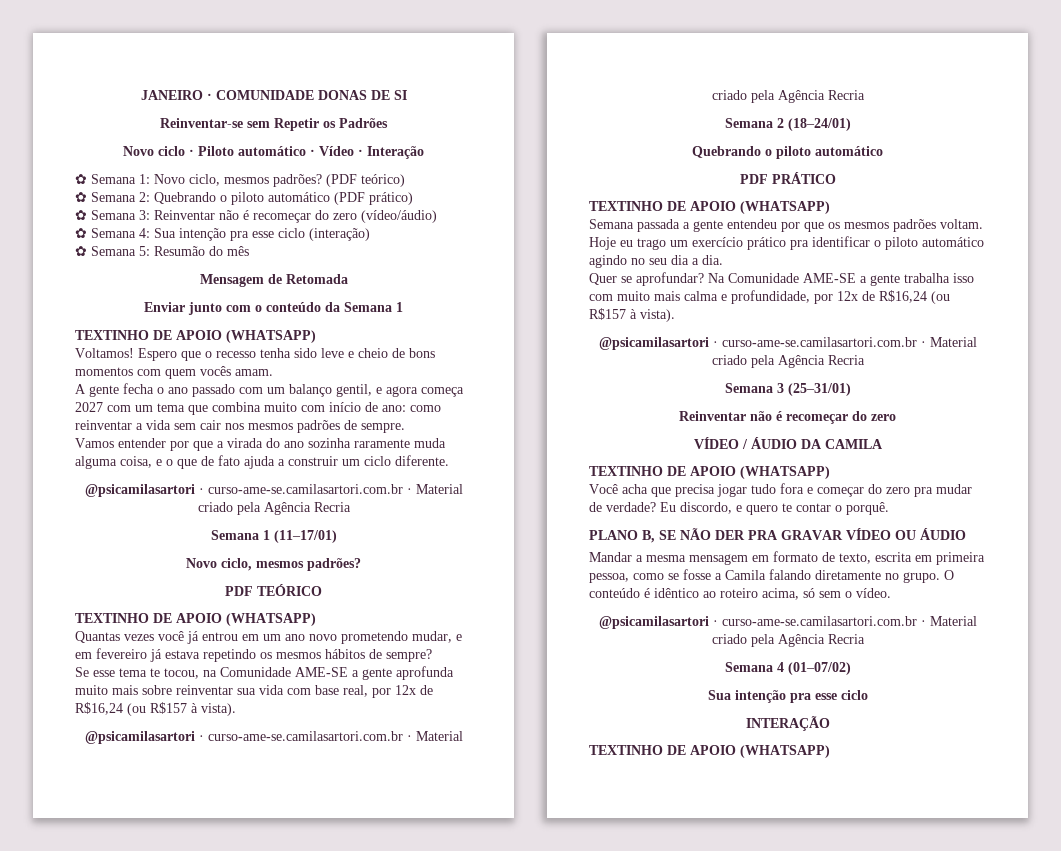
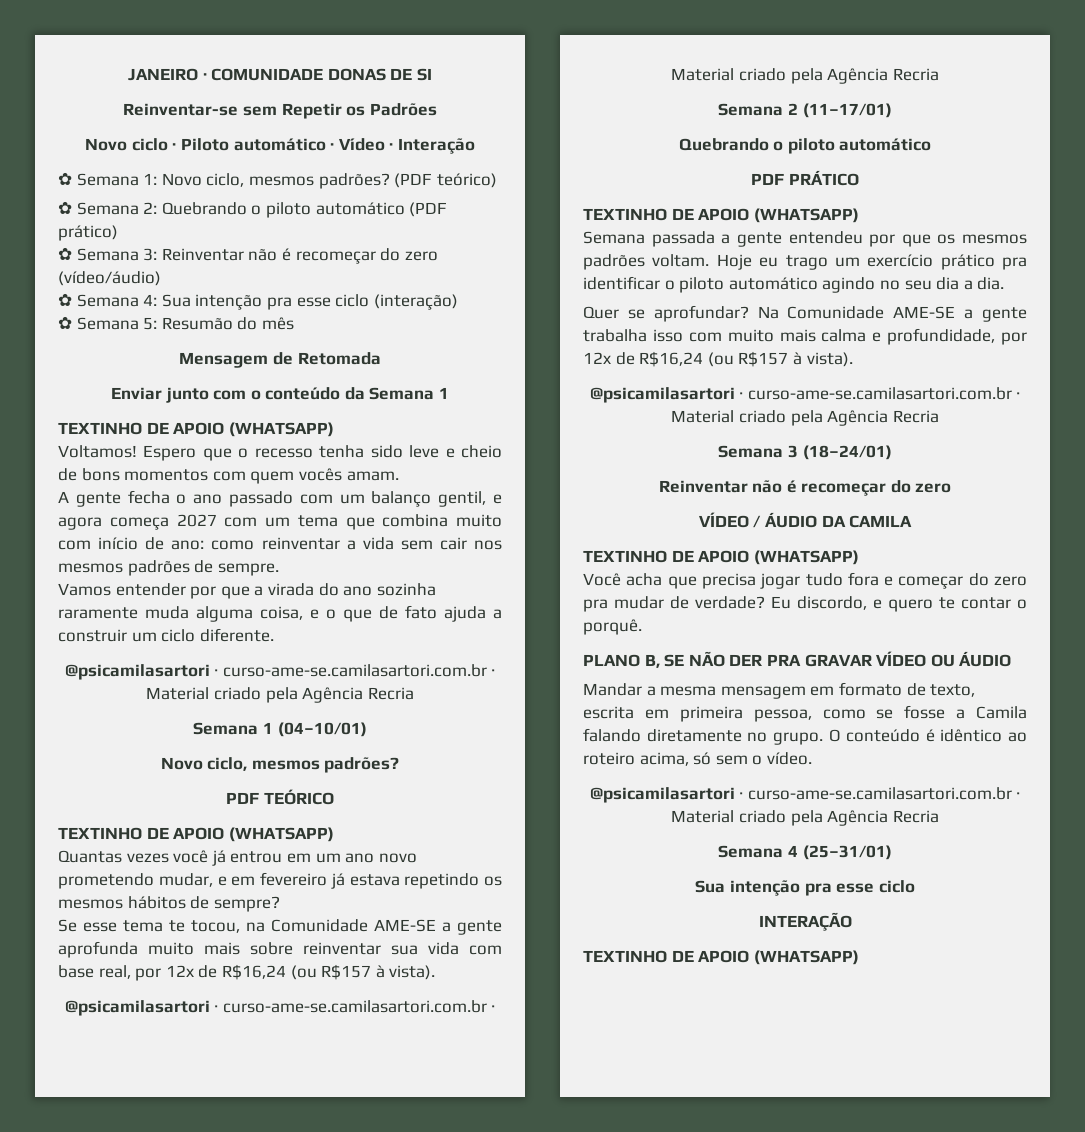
- Semana 1 (11–17/01)
+ Semana 1 (04–10/01)
- Semana 2 (18–24/01)
+ Semana 2 (11–17/01)
- Semana 3 (25–31/01)
+ Semana 3 (18–24/01)
- Semana 4 (01–07/02)
+ Semana 4 (25–31/01)

